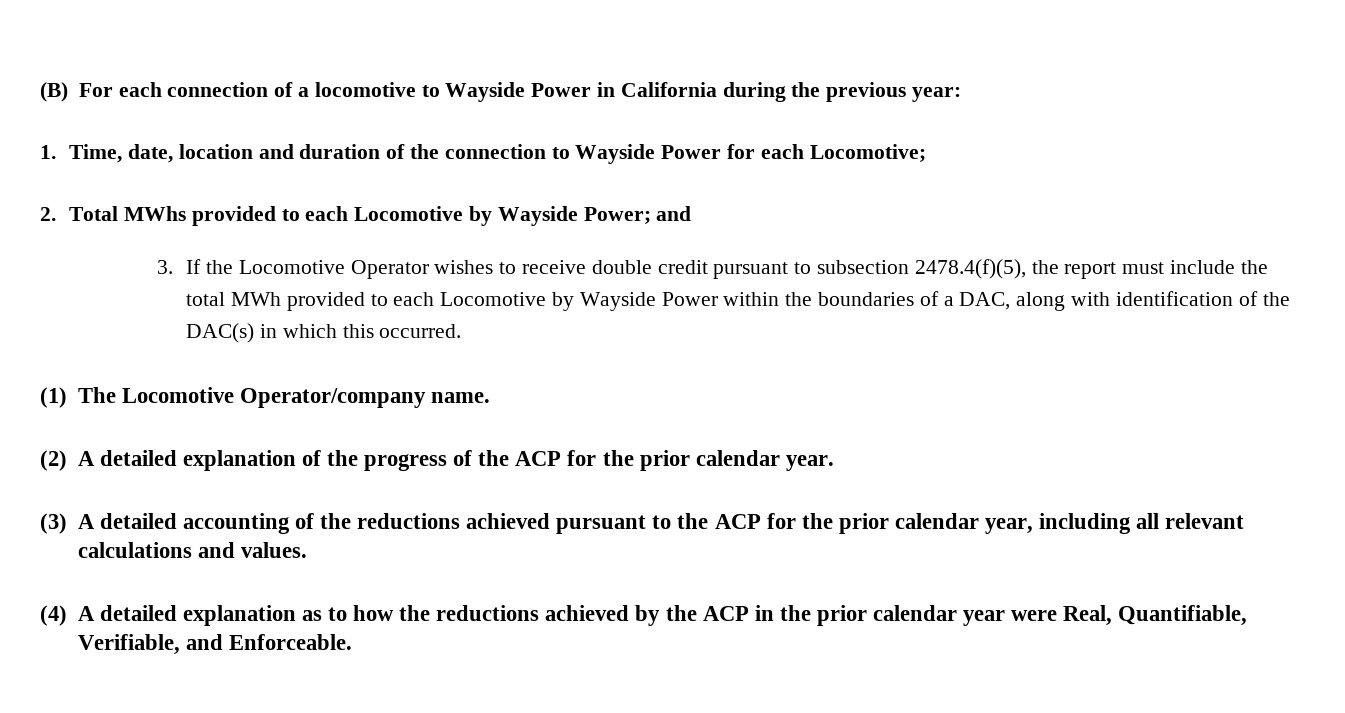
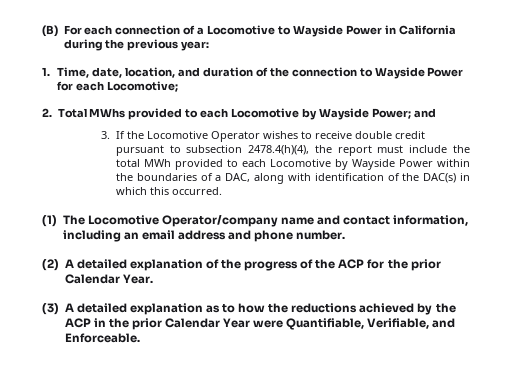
- (B) For each connection of a locomotive to Wayside Power in California during the previous year:
+ (B) For each connection of a Locomotive to Wayside Power in California during the previous year:
- 1. Time, date, location and duration of the connection to Wayside Power for each Locomotive;
+ 1. Time, date, location, and duration of the connection to Wayside Power for each Locomotive;
- 3. If the Locomotive Operator wishes to receive double credit pursuant to subsection 2478.4(f)(5), the report must include the total MWh provided to each Locomotive by Wayside Power within the boundaries of a DAC, along with identification of the DAC(s) in which this occurred.
+ 3. If the Locomotive Operator wishes to receive double credit pursuant to subsection 2478.4(h)(4), the report must include the total MWh provided to each Locomotive by Wayside Power within the boundaries of a DAC, along with identification of the DAC(s) in which this occurred.
- (1) The Locomotive Operator/company name.
+ (1) The Locomotive Operator/company name and contact information, including an email address and phone number.
- (2) A detailed explanation of the progress of the ACP for the prior calendar year.
- (3) A detailed accounting of the reductions achieved pursuant to the ACP for the prior calendar year, including all relevant calculations and values.
- (4) A detailed explanation as to how the reductions achieved by the ACP in the prior calendar year were Real, Quantifiable, Verifiable, and Enforceable.
+ (2) A detailed explanation of the progress of the ACP for the prior Calendar Year.
+ (3) A detailed explanation as to how the reductions achieved by the ACP in the prior Calendar Year were Quantifiable, Verifiable, and Enforceable.

